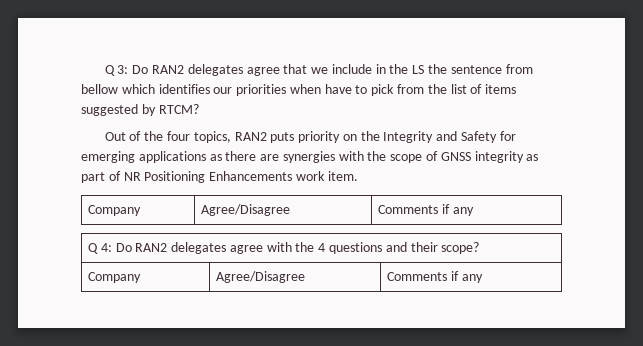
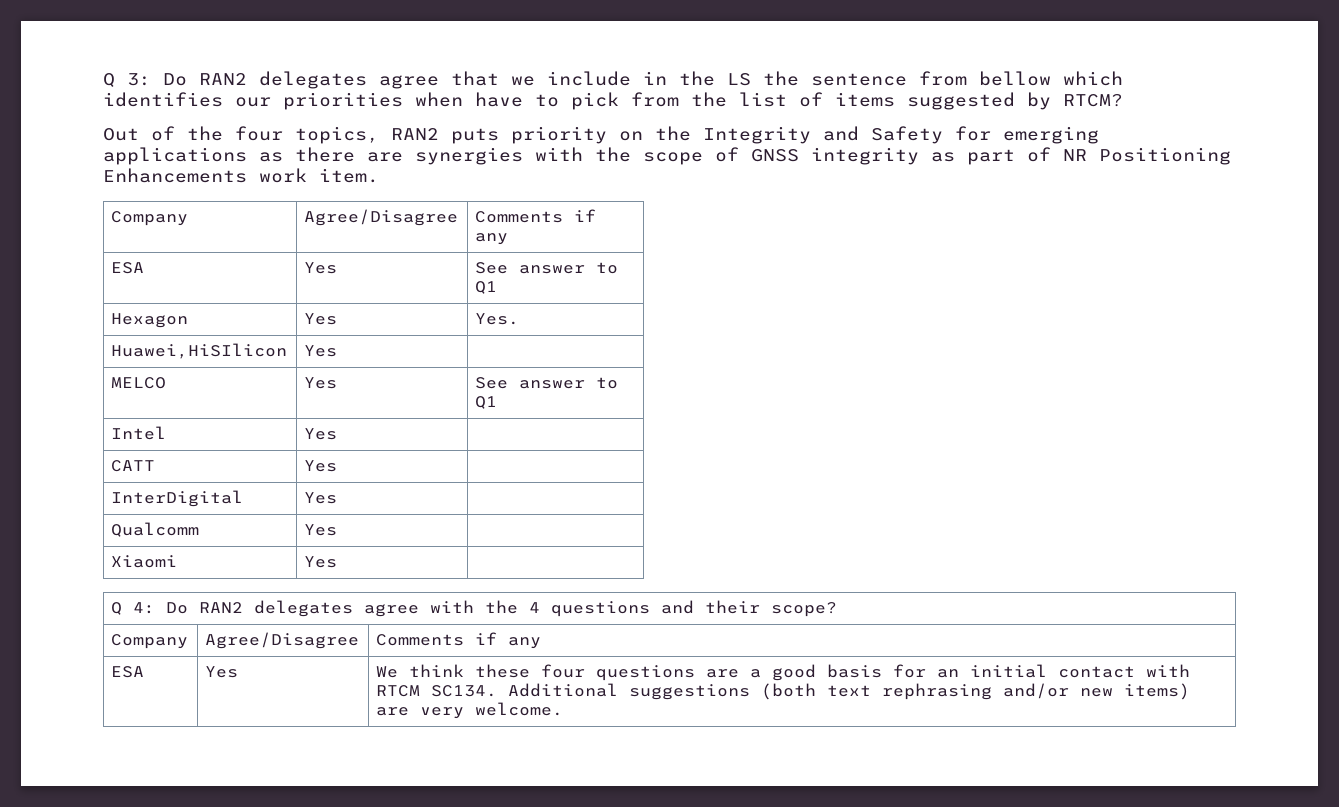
+ ESA | Yes | See answer to Q1
+ Hexagon | Yes | Yes.
+ Huawei,HiSIlicon | Yes |
+ MELCO | Yes | See answer to Q1
+ Intel | Yes |
+ CATT | Yes |
+ InterDigital | Yes |
+ Qualcomm | Yes |
+ Xiaomi | Yes |
+ ESA | Yes | We think these four questions are a good basis for an initial contact with RTCM SC134. Additional suggestions (both text rephrasing and/or new items) are very welcome.

